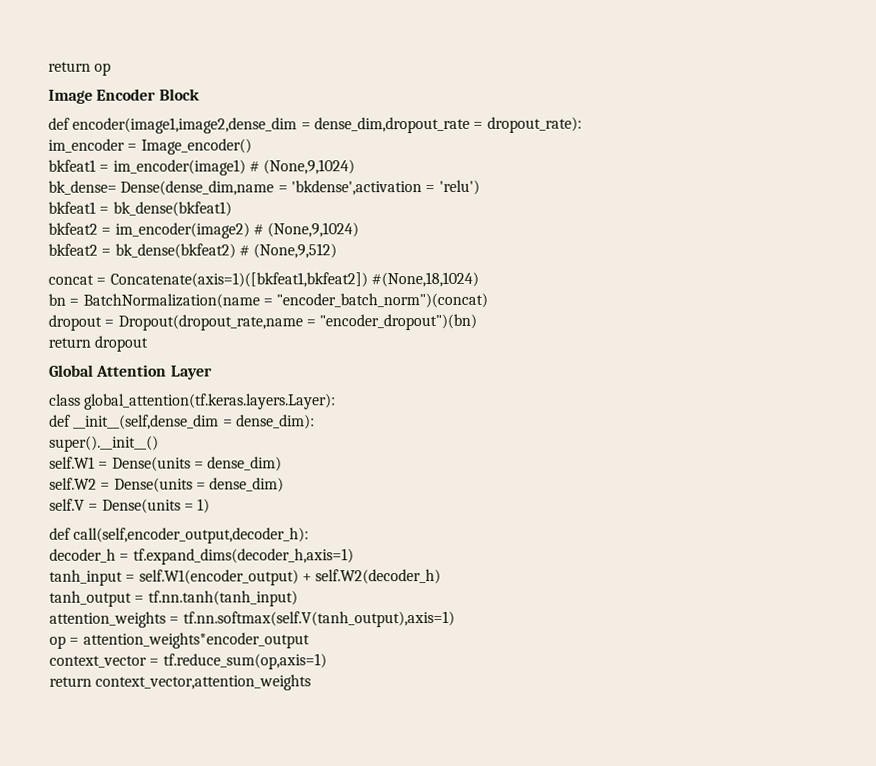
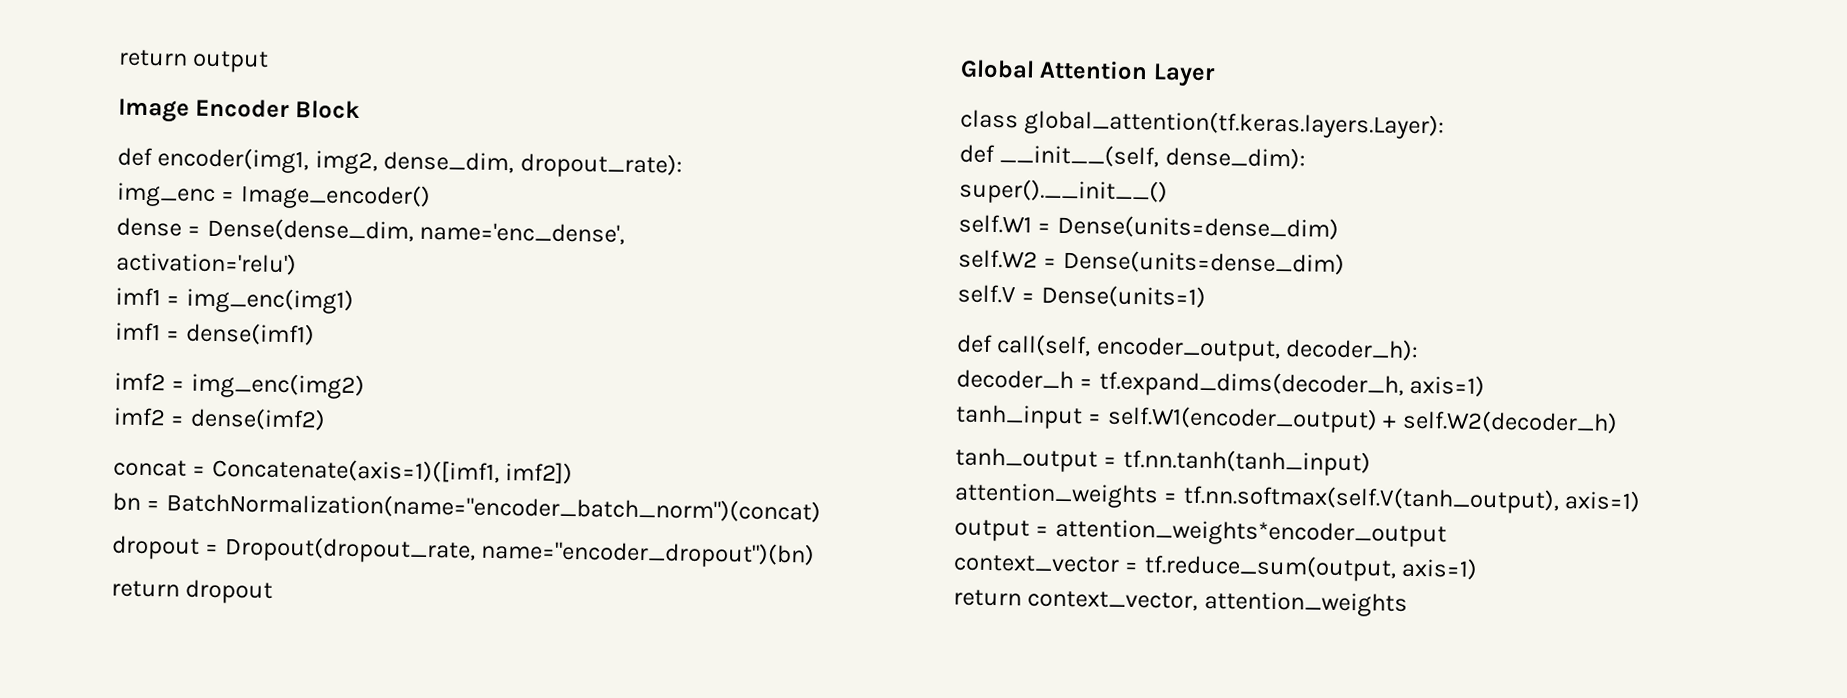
- return op
+ return output
- def encoder(image1,image2,dense_dim = dense_dim,dropout_rate = dropout_rate):
+ def encoder(img1, img2, dense_dim, dropout_rate):
- im_encoder = Image_encoder()
+ img_enc = Image_encoder()
- bkfeat1 = im_encoder(image1) # (None,9,1024)
- bk_dense= Dense(dense_dim,name = 'bkdense',activation = 'relu')
- bkfeat1 = bk_dense(bkfeat1)
- bkfeat2 = im_encoder(image2) # (None,9,1024)
- bkfeat2 = bk_dense(bkfeat2) # (None,9,512)
+ dense = Dense(dense_dim, name='enc_dense',
+ activation='relu')
+ imf1 = img_enc(img1)
+ imf1 = dense(imf1)
+ imf2 = img_enc(img2)
+ imf2 = dense(imf2)
- concat = Concatenate(axis=1)([bkfeat1,bkfeat2]) #(None,18,1024)
+ concat = Concatenate(axis=1)([imf1, imf2])
- bn = BatchNormalization(name = "encoder_batch_norm")(concat)
+ bn = BatchNormalization(name="encoder_batch_norm")(concat)
- dropout = Dropout(dropout_rate,name = "encoder_dropout")(bn)
+ dropout = Dropout(dropout_rate, name="encoder_dropout")(bn)
- def __init__(self,dense_dim = dense_dim):
+ def __init__(self, dense_dim):
- self.W1 = Dense(units = dense_dim)
+ self.W1 = Dense(units=dense_dim)
- self.W2 = Dense(units = dense_dim)
+ self.W2 = Dense(units=dense_dim)
- self.V = Dense(units = 1)
- def call(self,encoder_output,decoder_h):
+ self.V = Dense(units=1)
+ def call(self, encoder_output, decoder_h):
- decoder_h = tf.expand_dims(decoder_h,axis=1)
+ decoder_h = tf.expand_dims(decoder_h, axis=1)
- attention_weights = tf.nn.softmax(self.V(tanh_output),axis=1)
- op = attention_weights*encoder_output
+ attention_weights = tf.nn.softmax(self.V(tanh_output), axis=1)
+ output = attention_weights*encoder_output
- context_vector = tf.reduce_sum(op,axis=1)
- return context_vector,attention_weights
+ context_vector = tf.reduce_sum(output, axis=1)
+ return context_vector, attention_weights

